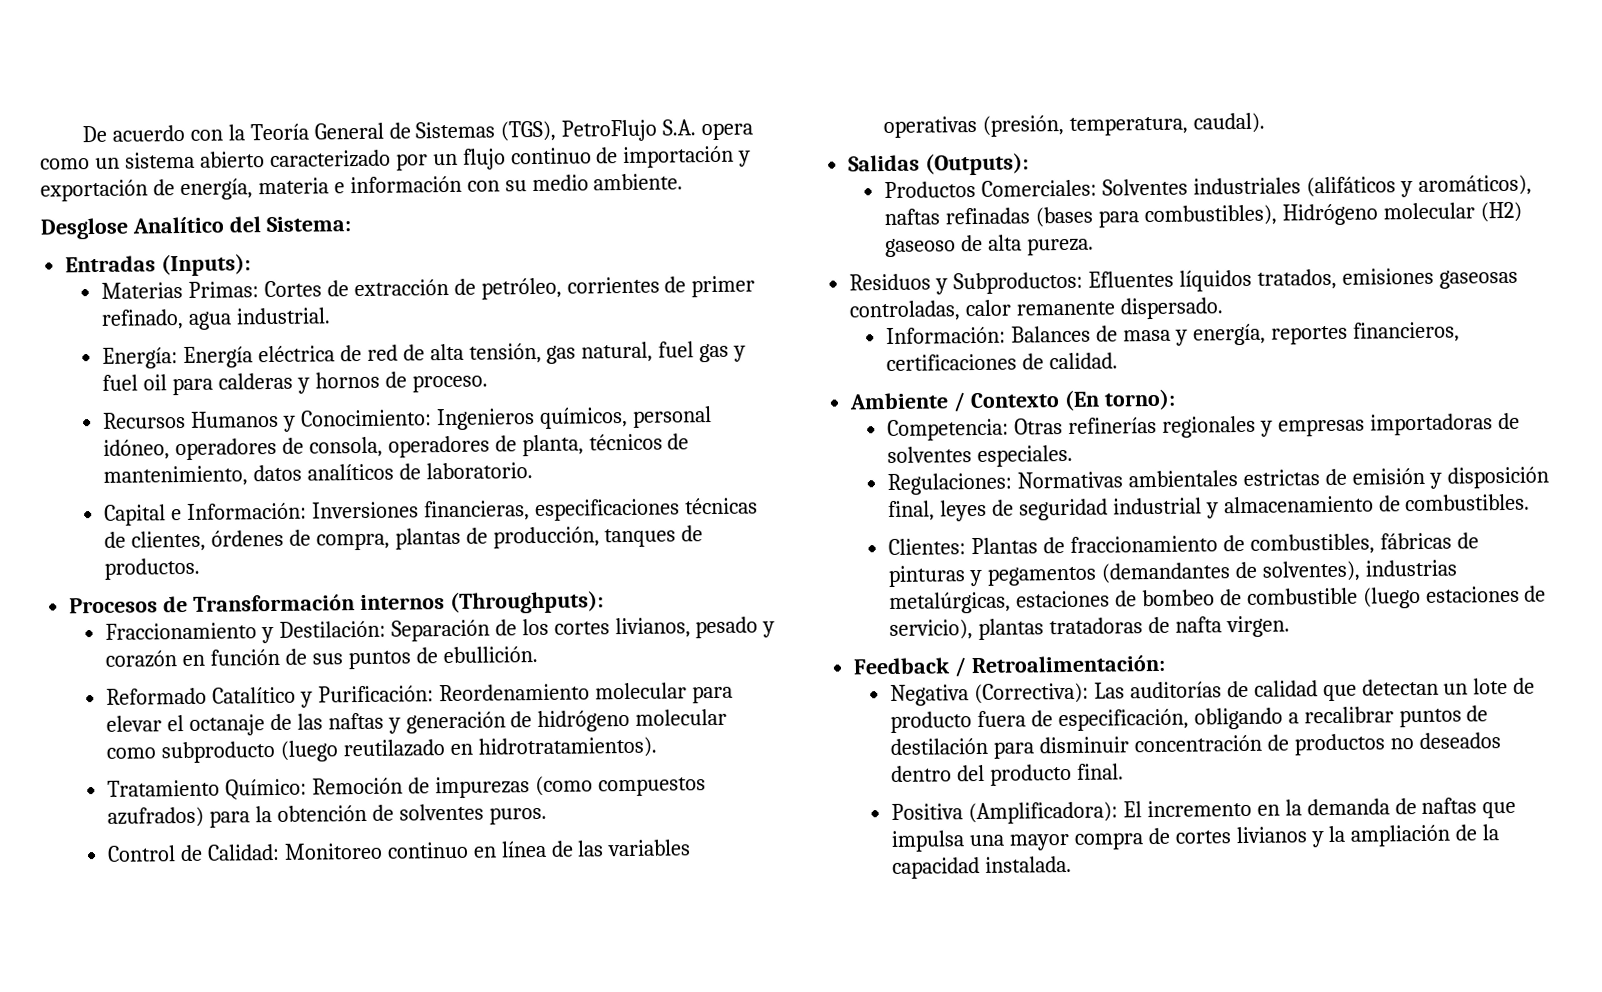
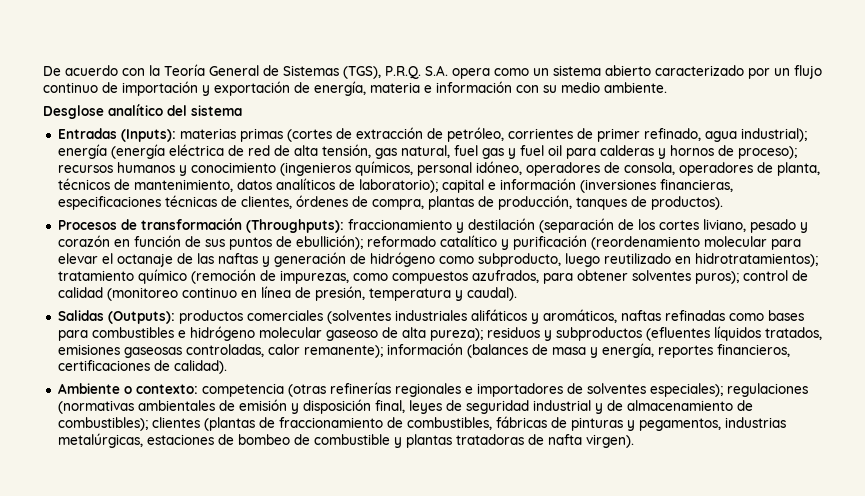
- De acuerdo con la Teoría General de Sistemas (TGS), PetroFlujo S.A. opera como un sistema abierto caracterizado por un flujo continuo de importación y exportación de energía, materia e información con su medio ambiente.
+ De acuerdo con la Teoría General de Sistemas (TGS), P.R.Q. S.A. opera como un sistema abierto caracterizado por un flujo continuo de importación y exportación de energía, materia e información con su medio ambiente.
- Desglose Analítico del Sistema:
+ Desglose analítico del sistema
- Entradas (Inputs):
- Materias Primas: Cortes de extracción de petróleo, corrientes de primer refinado, agua industrial.
- Energía: Energía eléctrica de red de alta tensión, gas natural, fuel gas y fuel oil para calderas y hornos de proceso.
- Recursos Humanos y Conocimiento: Ingenieros químicos, personal idóneo, operadores de consola, operadores de planta, técnicos de mantenimiento, datos analíticos de laboratorio.
- Capital e Información: Inversiones financieras, especificaciones técnicas de clientes, órdenes de compra, plantas de producción, tanques de productos.
+ Entradas (Inputs): materias primas (cortes de extracción de petróleo, corrientes de primer refinado, agua industrial); energía (energía eléctrica de red de alta tensión, gas natural, fuel gas y fuel oil para calderas y hornos de proceso); recursos humanos y conocimiento (ingenieros químicos, personal idóneo, operadores de consola, operadores de planta, técnicos de mantenimiento, datos analíticos de laboratorio); capital e información (inversiones financieras, especificaciones técnicas de clientes, órdenes de compra, plantas de producción, tanques de productos).
- Procesos de Transformación internos (Throughputs):
- Fraccionamiento y Destilación: Separación de los cortes livianos, pesado y corazón en función de sus puntos de ebullición.
- Reformado Catalítico y Purificación: Reordenamiento molecular para elevar el octanaje de las naftas y generación de hidrógeno molecular como subproducto (luego reutilazado en hidrotratamientos).
- Tratamiento Químico: Remoción de impurezas (como compuestos azufrados) para la obtención de solventes puros.
- Control de Calidad: Monitoreo continuo en línea de las variables operativas (presión, temperatura, caudal).
- Salidas (Outputs):
- Productos Comerciales: Solventes industriales (alifáticos y aromáticos), naftas refinadas (bases para combustibles), Hidrógeno molecular (H2) gaseoso de alta pureza.
- Residuos y Subproductos: Efluentes líquidos tratados, emisiones gaseosas controladas, calor remanente dispersado.
- Información: Balances de masa y energía, reportes financieros, certificaciones de calidad.
+ Procesos de transformación (Throughputs): fraccionamiento y destilación (separación de los cortes liviano, pesado y corazón en función de sus puntos de ebullición); reformado catalítico y purificación (reordenamiento molecular para elevar el octanaje de las naftas y generación de hidrógeno como subproducto, luego reutilizado en hidrotratamientos); tratamiento químico (remoción de impurezas, como compuestos azufrados, para obtener solventes puros); control de calidad (monitoreo continuo en línea de presión, temperatura y caudal).
+ Salidas (Outputs): productos comerciales (solventes industriales alifáticos y aromáticos, naftas refinadas como bases para combustibles e hidrógeno molecular gaseoso de alta pureza); residuos y subproductos (efluentes líquidos tratados, emisiones gaseosas controladas, calor remanente); información (balances de masa y energía, reportes financieros, certificaciones de calidad).
- Ambiente / Contexto (En torno):
- Competencia: Otras refinerías regionales y empresas importadoras de solventes especiales.
- Regulaciones: Normativas ambientales estrictas de emisión y disposición final, leyes de seguridad industrial y almacenamiento de combustibles.
- Clientes: Plantas de fraccionamiento de combustibles, fábricas de pinturas y pegamentos (demandantes de solventes), industrias metalúrgicas, estaciones de bombeo de combustible (luego estaciones de servicio), plantas tratadoras de nafta virgen.
- Feedback / Retroalimentación:
- Negativa (Correctiva): Las auditorías de calidad que detectan un lote de producto fuera de especificación, obligando a recalibrar puntos de destilación para disminuir concentración de productos no deseados dentro del producto final.
- Positiva (Amplificadora): El incremento en la demanda de naftas que impulsa una mayor compra de cortes livianos y la ampliación de la capacidad instalada.
+ Ambiente o contexto: competencia (otras refinerías regionales e importadores de solventes especiales); regulaciones (normativas ambientales de emisión y disposición final, leyes de seguridad industrial y de almacenamiento de combustibles); clientes (plantas de fraccionamiento de combustibles, fábricas de pinturas y pegamentos, industrias metalúrgicas, estaciones de bombeo de combustible y plantas tratadoras de nafta virgen).

